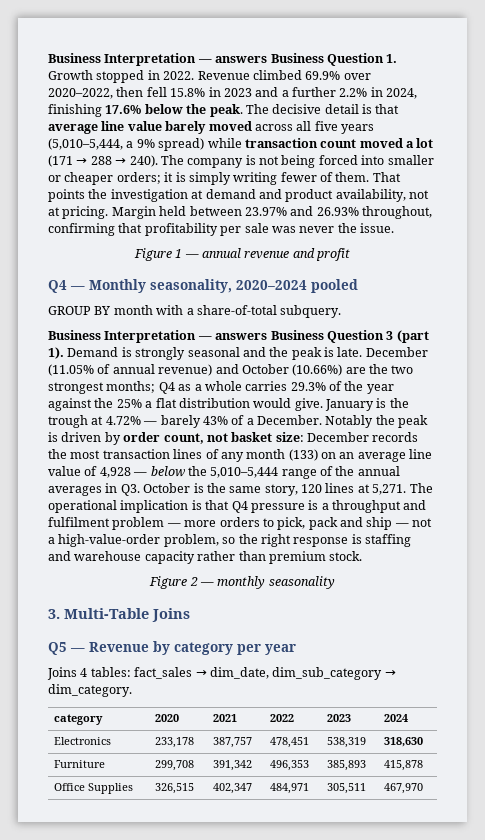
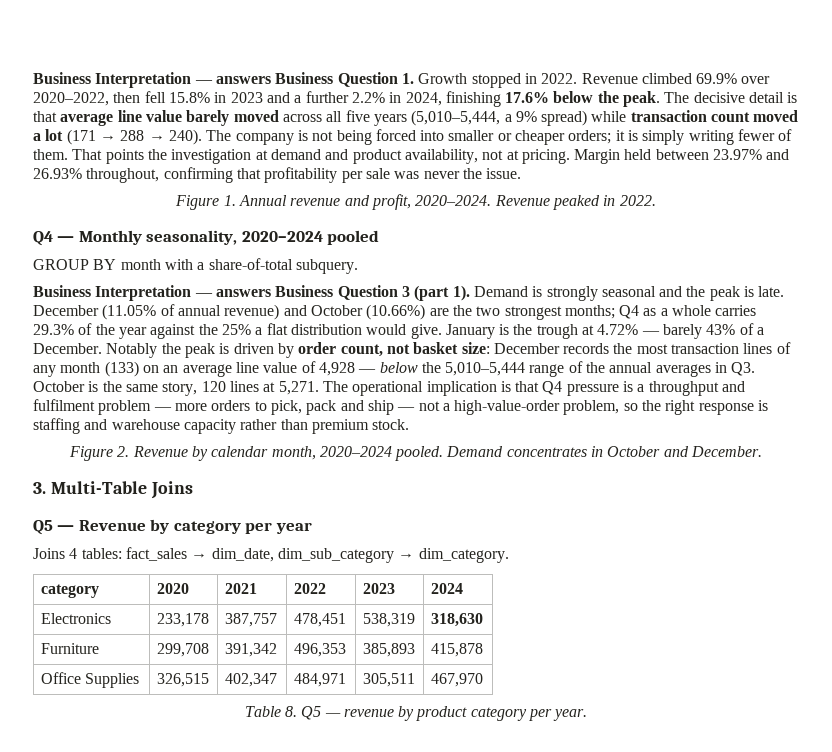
- Figure 1 — annual revenue and profit
+ Figure 1. Annual revenue and profit, 2020–2024. Revenue peaked in 2022.
- Figure 2 — monthly seasonality
+ Figure 2. Revenue by calendar month, 2020–2024 pooled. Demand concentrates in October and December.
+ Table 8. Q5 — revenue by product category per year.

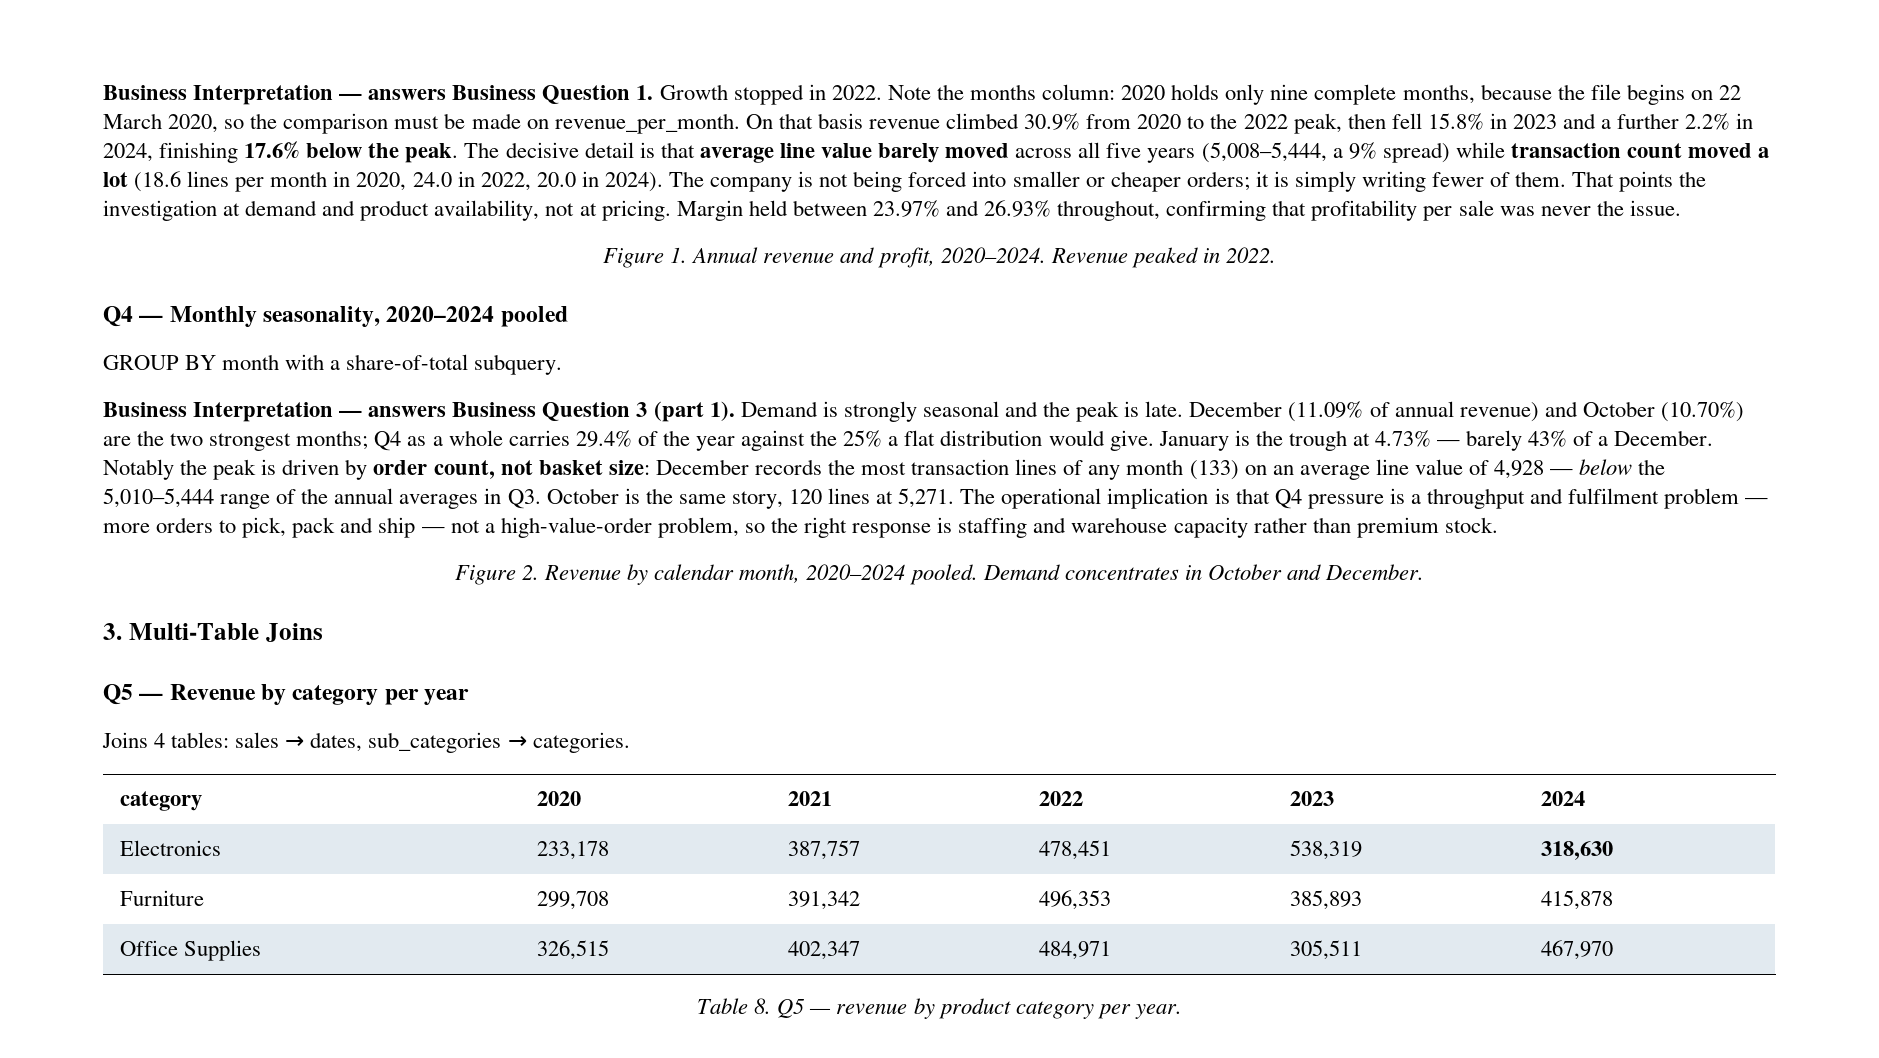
- Revenue climbed 69.9% over 2020–2022, then fell 15.8% in 2023 and a further 2.2% in 2024, finishing 17.6% below the peak.
+ Note the months column: 2020 holds only nine complete months, because the file begins on 22 March 2020, so the comparison must be made on revenue_per_month. On that basis revenue climbed 30.9% from 2020 to the 2022 peak, then fell 15.8% in 2023 and a further 2.2% in 2024, finishing 17.6% below the peak.
- The decisive detail is that average line value barely moved across all five years (5,010–5,444, a 9% spread) while transaction count moved a lot (171 → 288 → 240).
+ The decisive detail is that average line value barely moved across all five years (5,008–5,444, a 9% spread) while transaction count moved a lot (18.6 lines per month in 2020, 24.0 in 2022, 20.0 in 2024).
- December (11.05% of annual revenue) and October (10.66%) are the two strongest months; Q4 as a whole carries 29.3% of the year against the 25% a flat distribution would give.
+ December (11.09% of annual revenue) and October (10.70%) are the two strongest months; Q4 as a whole carries 29.4% of the year against the 25% a flat distribution would give.
- January is the trough at 4.72% — barely 43% of a December.
+ January is the trough at 4.73% — barely 43% of a December.
- Joins 4 tables: fact_sales → dim_date, dim_sub_category → dim_category.
+ Joins 4 tables: sales → dates, sub_categories → categories.

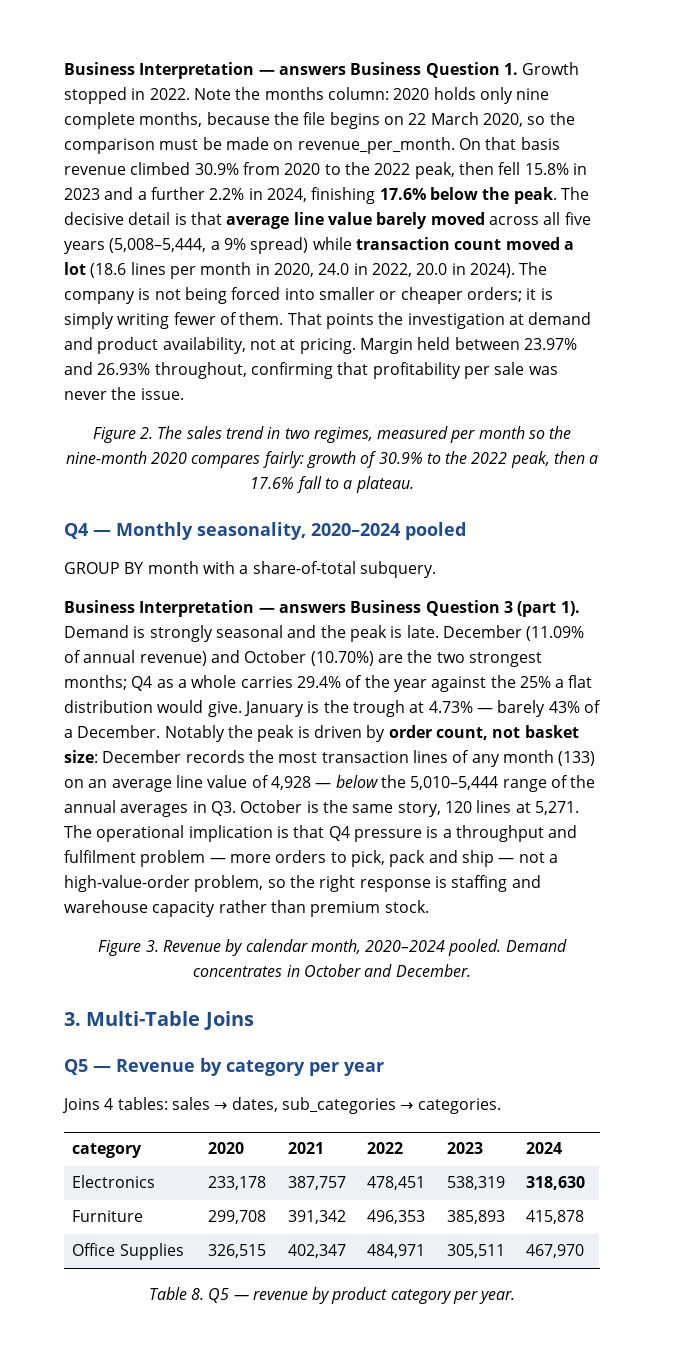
- Figure 1. Annual revenue and profit, 2020–2024. Revenue peaked in 2022.
+ Figure 2. The sales trend in two regimes, measured per month so the nine-month 2020 compares fairly: growth of 30.9% to the 2022 peak, then a 17.6% fall to a plateau.
- Figure 2. Revenue by calendar month, 2020–2024 pooled.
+ Figure 3. Revenue by calendar month, 2020–2024 pooled.

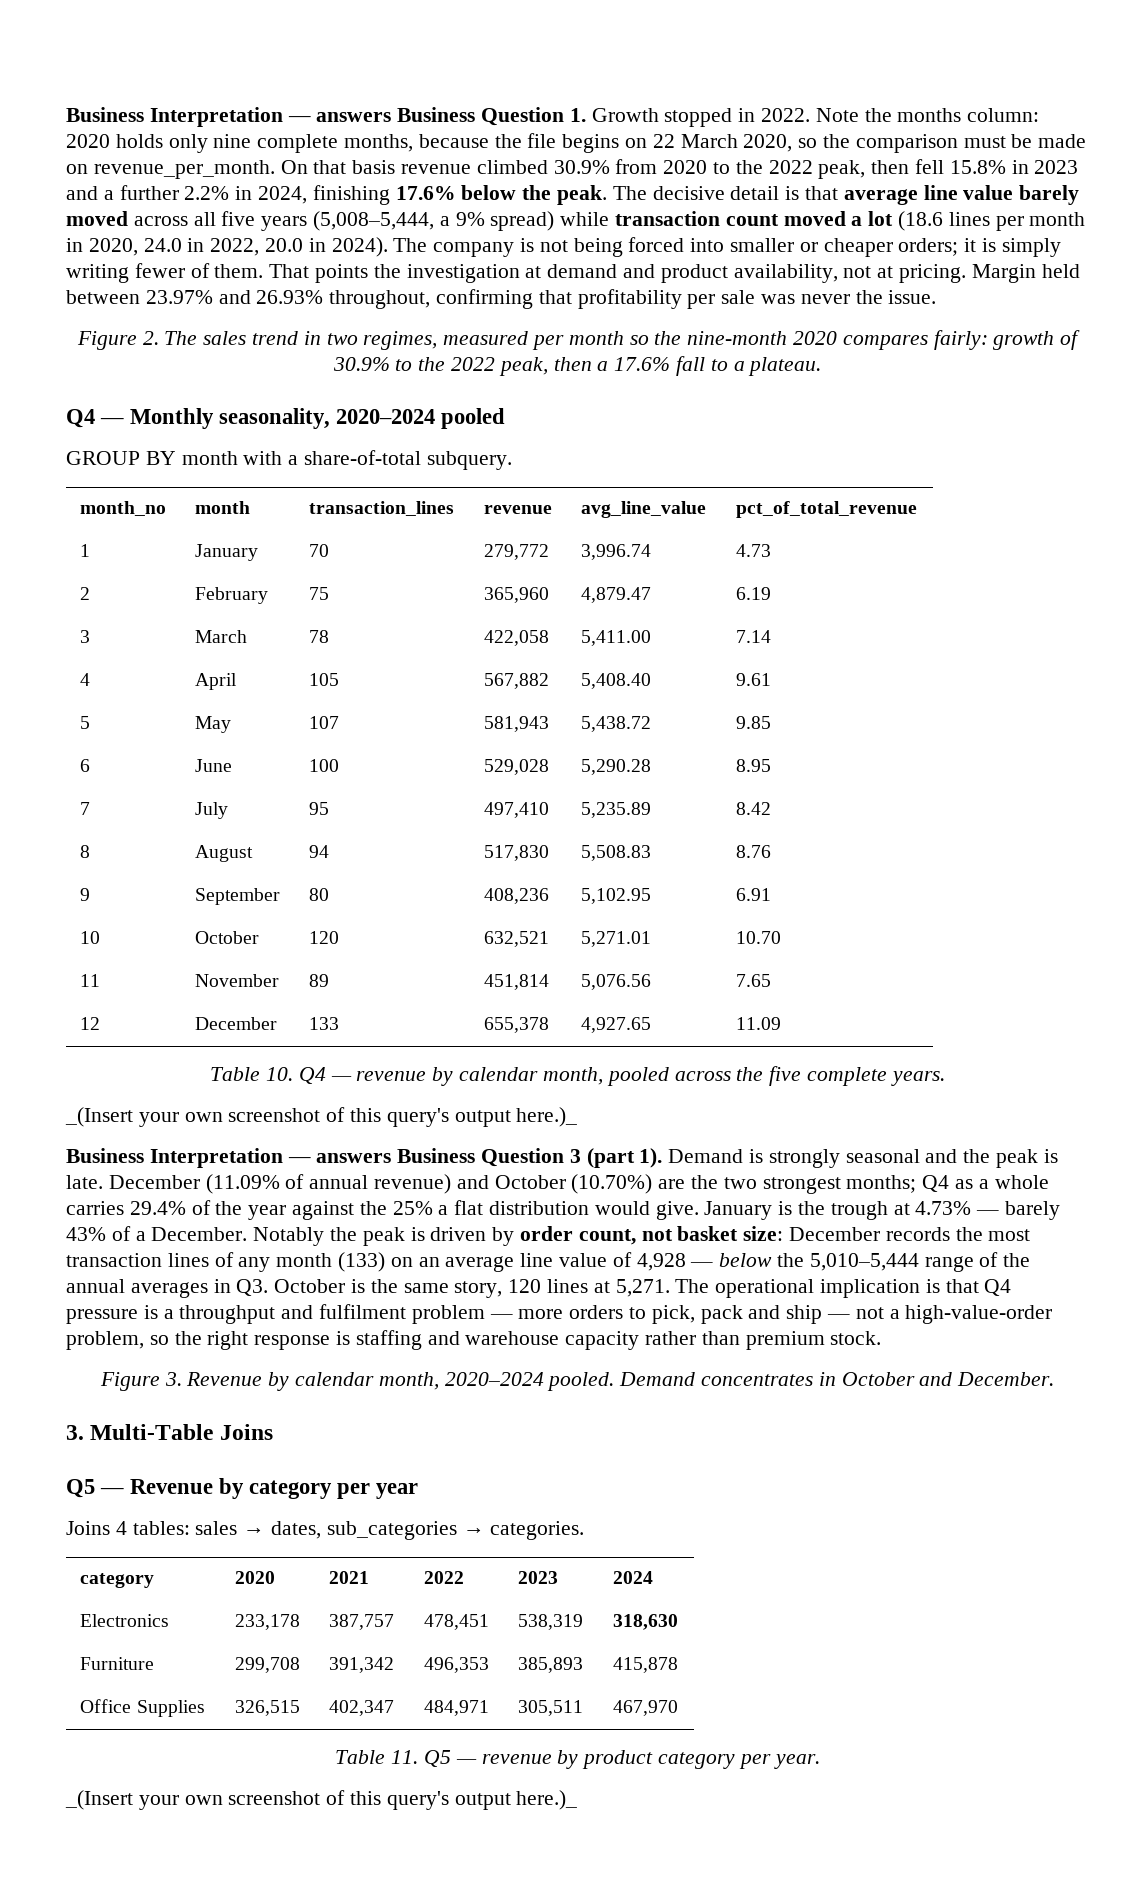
+ month_no | month | transaction_lines | revenue | avg_line_value | pct_of_total_revenue
+ 1 | January | 70 | 279,772 | 3,996.74 | 4.73
+ 2 | February | 75 | 365,960 | 4,879.47 | 6.19
+ 3 | March | 78 | 422,058 | 5,411.00 | 7.14
+ 4 | April | 105 | 567,882 | 5,408.40 | 9.61
+ 5 | May | 107 | 581,943 | 5,438.72 | 9.85
+ 6 | June | 100 | 529,028 | 5,290.28 | 8.95
+ 7 | July | 95 | 497,410 | 5,235.89 | 8.42
+ 8 | August | 94 | 517,830 | 5,508.83 | 8.76
+ 9 | September | 80 | 408,236 | 5,102.95 | 6.91
+ 10 | October | 120 | 632,521 | 5,271.01 | 10.70
+ 11 | November | 89 | 451,814 | 5,076.56 | 7.65
+ 12 | December | 133 | 655,378 | 4,927.65 | 11.09
+ Table 10. Q4 — revenue by calendar month, pooled across the five complete years.
+ _(Insert your own screenshot of this query's output here.)_
- Table 8. Q5 — revenue by product category per year.
+ Table 11. Q5 — revenue by product category per year.
+ _(Insert your own screenshot of this query's output here.)_

